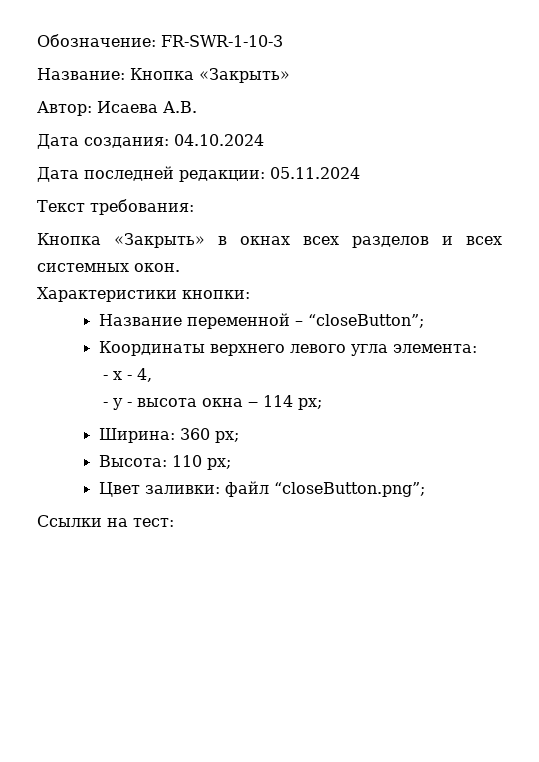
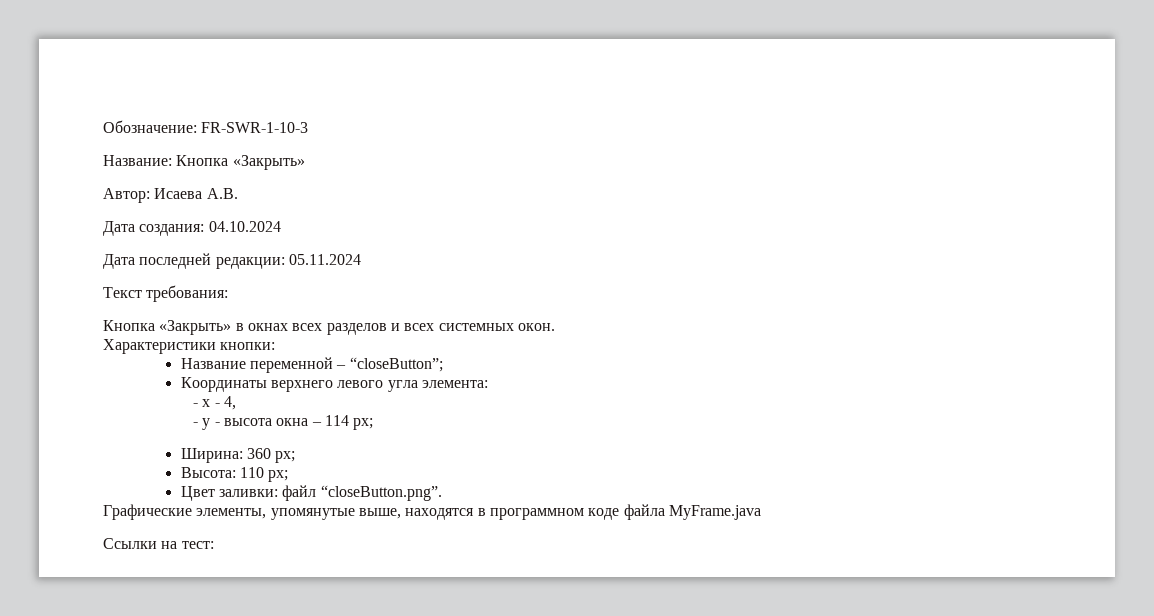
- Цвет заливки: файл “closeButton.png”;
+ Цвет заливки: файл “closeButton.png”.
+ Графические элементы, упомянутые выше, находятся в программном коде файла MyFrame.java

